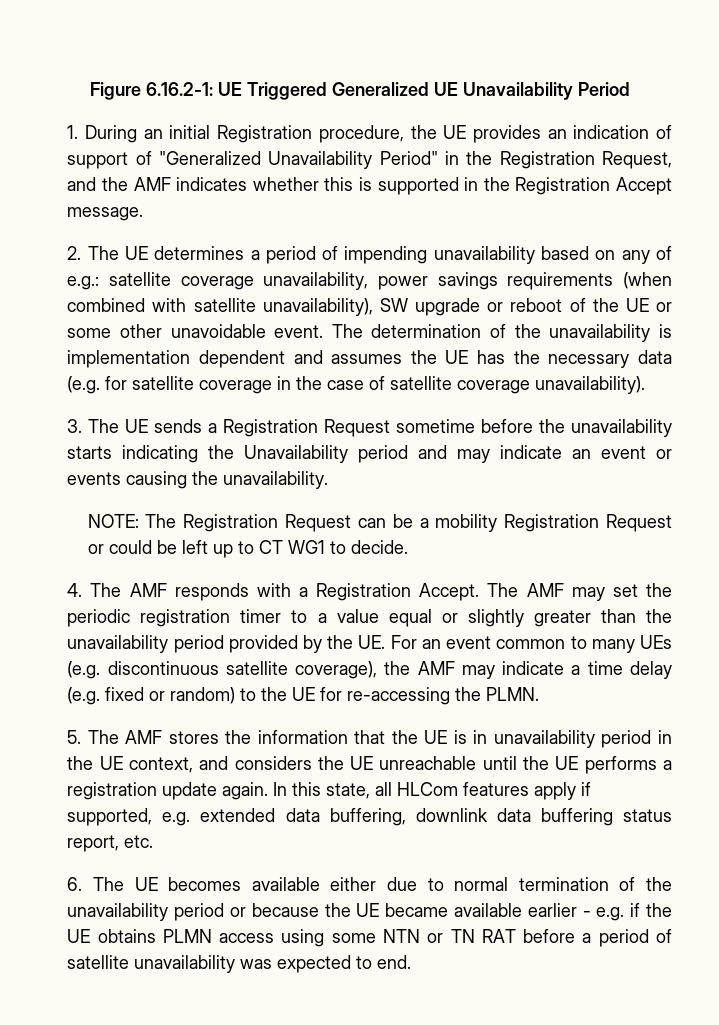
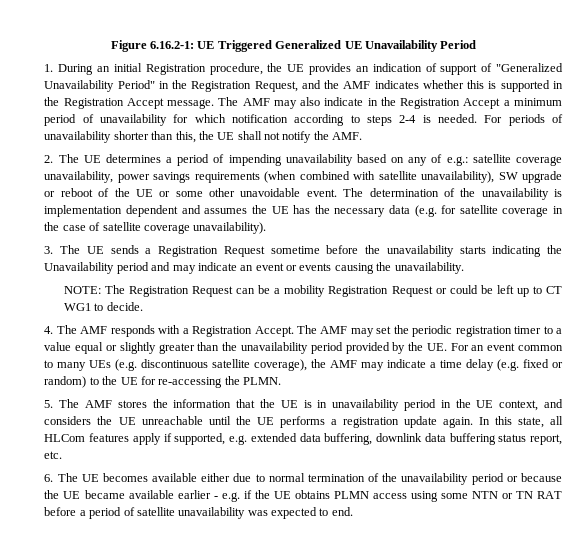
+ The AMF may also indicate in the Registration Accept a minimum period of unavailability for which notification according to steps 2-4 is needed. For periods of unavailability shorter than this, the UE shall not notify the AMF.

